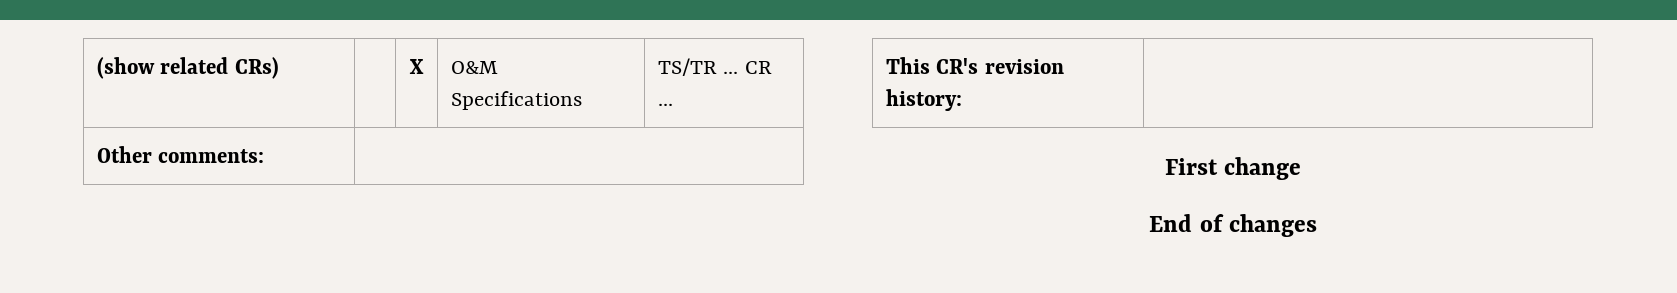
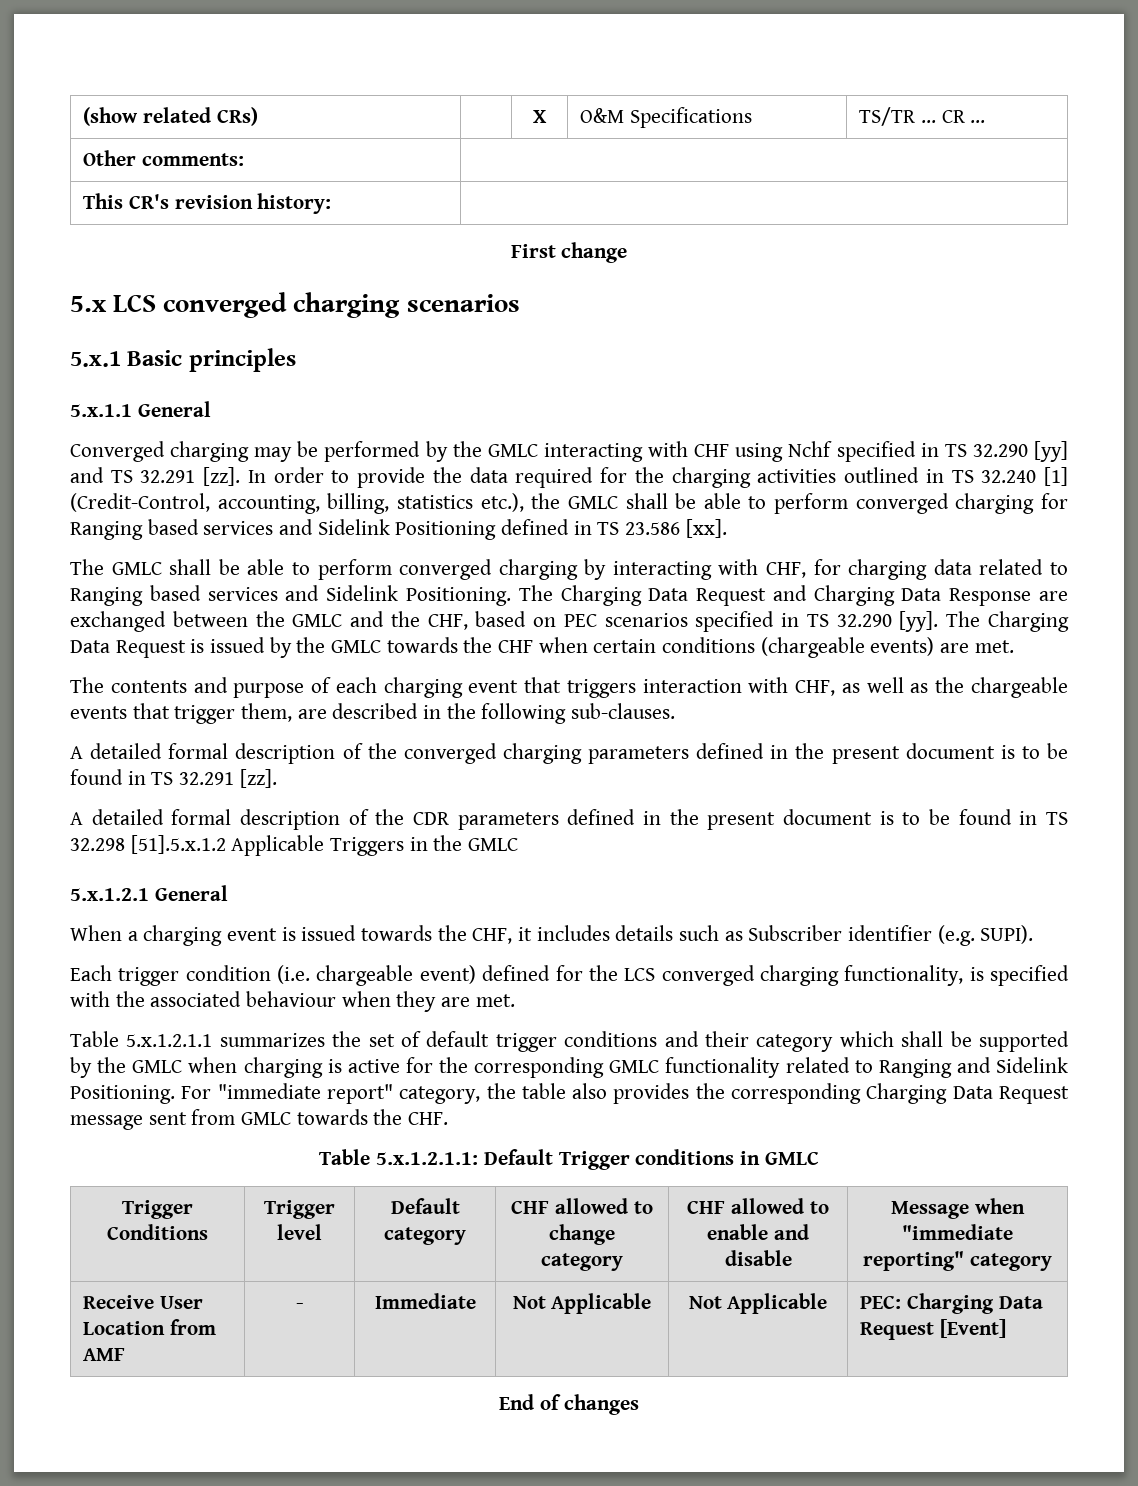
+ 5.x LCS converged charging scenarios
+ 5.x.1 Basic principles
+ 5.x.1.1 General
+ Converged charging may be performed by the GMLC interacting with CHF using Nchf specified in TS 32.290 [yy] and TS 32.291 [zz]. In order to provide the data required for the charging activities outlined in TS 32.240 [1] (Credit-Control, accounting, billing, statistics etc.), the GMLC shall be able to perform converged charging for Ranging based services and Sidelink Positioning defined in TS 23.586 [xx].
+ The GMLC shall be able to perform converged charging by interacting with CHF, for charging data related to Ranging based services and Sidelink Positioning. The Charging Data Request and Charging Data Response are exchanged between the GMLC and the CHF, based on PEC scenarios specified in TS 32.290 [yy]. The Charging Data Request is issued by the GMLC towards the CHF when certain conditions (chargeable events) are met.
+ The contents and purpose of each charging event that triggers interaction with CHF, as well as the chargeable events that trigger them, are described in the following sub-clauses.
+ A detailed formal description of the converged charging parameters defined in the present document is to be found in TS 32.291 [zz].
+ A detailed formal description of the CDR parameters defined in the present document is to be found in TS 32.298 [51].5.x.1.2 Applicable Triggers in the GMLC
+ 5.x.1.2.1 General
+ When a charging event is issued towards the CHF, it includes details such as Subscriber identifier (e.g. SUPI).
+ Each trigger condition (i.e. chargeable event) defined for the LCS converged charging functionality, is specified with the associated behaviour when they are met.
+ Table 5.x.1.2.1.1 summarizes the set of default trigger conditions and their category which shall be supported by the GMLC when charging is active for the corresponding GMLC functionality related to Ranging and Sidelink Positioning. For "immediate report" category, the table also provides the corresponding Charging Data Request message sent from GMLC towards the CHF.
+ Table 5.x.1.2.1.1: Default Trigger conditions in GMLC
+ Trigger Conditions | Trigger level | Default category | CHF allowed to change category | CHF allowed to enable and disable | Message when "immediate reporting" category
+ Receive User Location from AMF | - | Immediate | Not Applicable | Not Applicable | PEC: Charging Data Request [Event]

